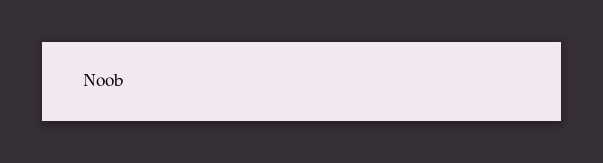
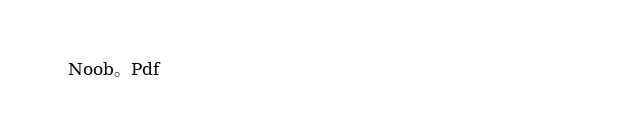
- Noob
+ Noob。Pdf

